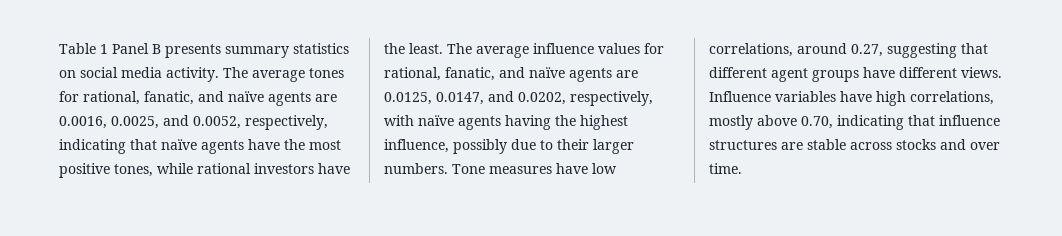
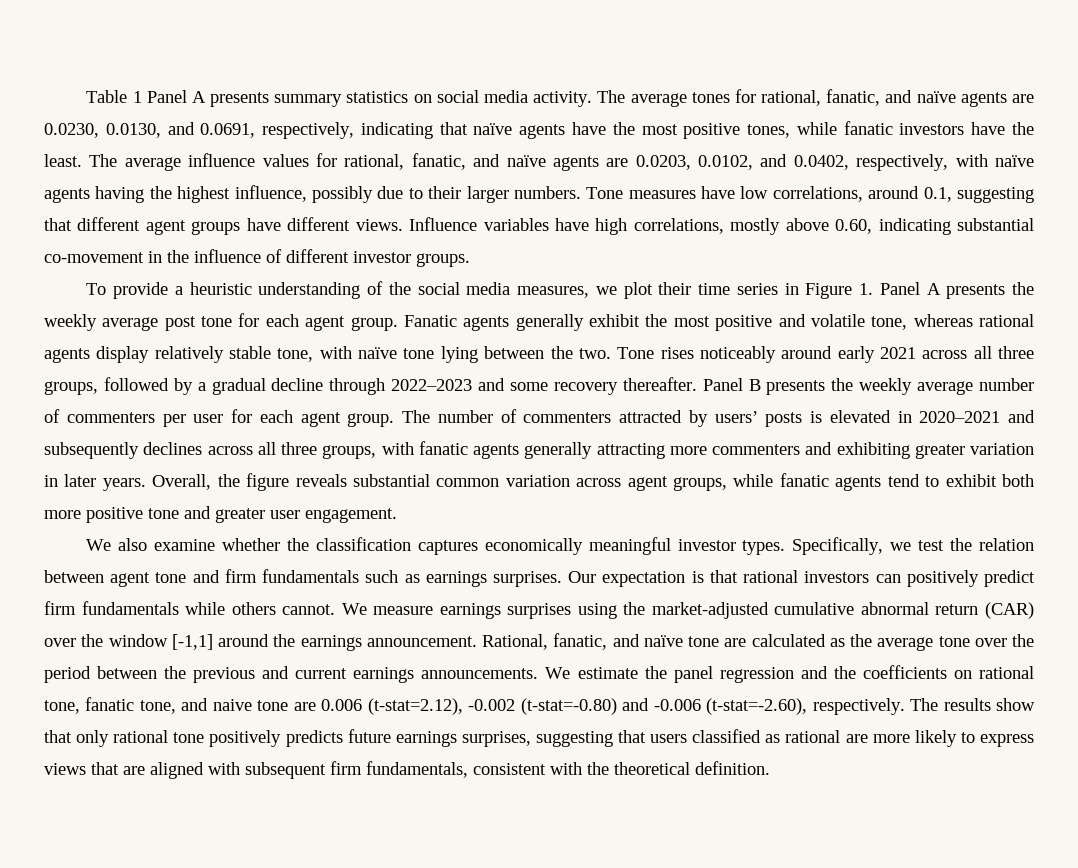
- Table 1 Panel B presents summary statistics on social media activity.
+ Table 1 Panel A presents summary statistics on social media activity.
- The average tones for rational, fanatic, and naïve agents are 0.0016, 0.0025, and 0.0052, respectively, indicating that naïve agents have the most positive tones, while rational investors have the least.
+ The average tones for rational, fanatic, and naïve agents are 0.0230, 0.0130, and 0.0691, respectively, indicating that naïve agents have the most positive tones, while fanatic investors have the least.
- The average influence values for rational, fanatic, and naïve agents are 0.0125, 0.0147, and 0.0202, respectively, with naïve agents having the highest influence, possibly due to their larger numbers.
+ The average influence values for rational, fanatic, and naïve agents are 0.0203, 0.0102, and 0.0402, respectively, with naïve agents having the highest influence, possibly due to their larger numbers.
- Tone measures have low correlations, around 0.27, suggesting that different agent groups have different views.
+ Tone measures have low correlations, around 0.1, suggesting that different agent groups have different views.
- Influence variables have high correlations, mostly above 0.70, indicating that influence structures are stable across stocks and over time.
+ Influence variables have high correlations, mostly above 0.60, indicating substantial co-movement in the influence of different investor groups.
+ To provide a heuristic understanding of the social media measures, we plot their time series in Figure 1. Panel A presents the weekly average post tone for each agent group. Fanatic agents generally exhibit the most positive and volatile tone, whereas rational agents display relatively stable tone, with naïve tone lying between the two. Tone rises noticeably around early 2021 across all three groups, followed by a gradual decline through 2022–2023 and some recovery thereafter. Panel B presents the weekly average number of commenters per user for each agent group. The number of commenters attracted by users’ posts is elevated in 2020–2021 and subsequently declines across all three groups, with fanatic agents generally attracting more commenters and exhibiting greater variation in later years. Overall, the figure reveals substantial common variation across agent groups, while fanatic agents tend to exhibit both more positive tone and greater user engagement.
+ We also examine whether the classification captures economically meaningful investor types. Specifically, we test the relation between agent tone and firm fundamentals such as earnings surprises. Our expectation is that rational investors can positively predict firm fundamentals while others cannot. We measure earnings surprises using the market-adjusted cumulative abnormal return (CAR) over the window [-1,1] around the earnings announcement. Rational, fanatic, and naïve tone are calculated as the average tone over the period between the previous and current earnings announcements. We estimate the panel regression and the coefficients on rational tone, fanatic tone, and naive tone are 0.006 (t-stat=2.12), -0.002 (t-stat=-0.80) and -0.006 (t-stat=-2.60), respectively. The results show that only rational tone positively predicts future earnings surprises, suggesting that users classified as rational are more likely to express views that are aligned with subsequent firm fundamentals, consistent with the theoretical definition.

